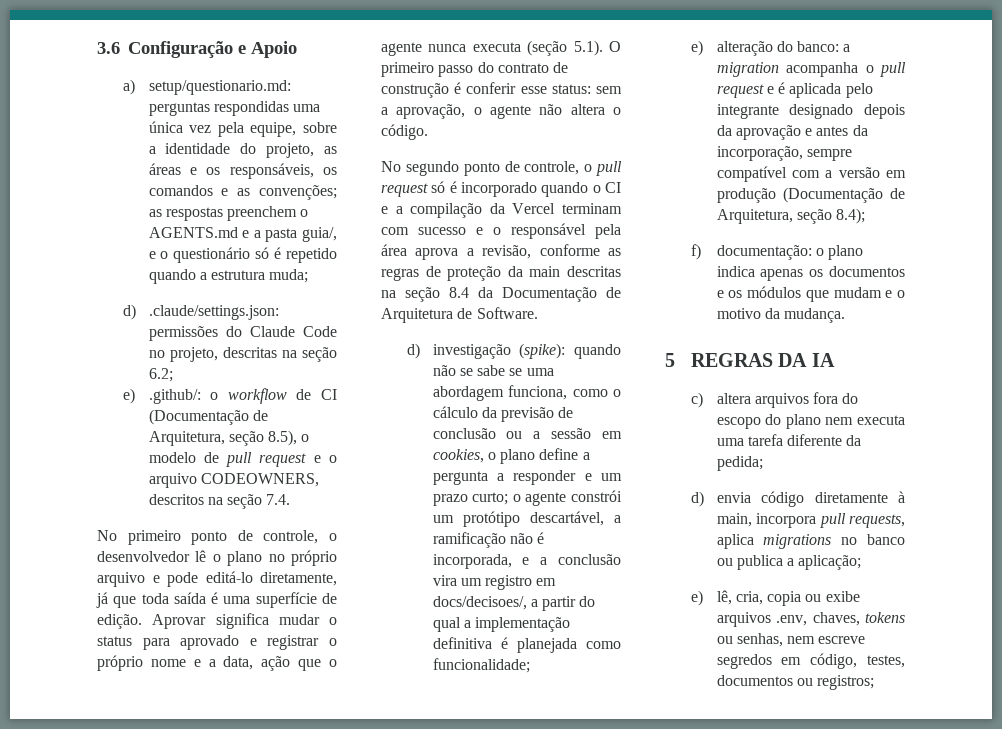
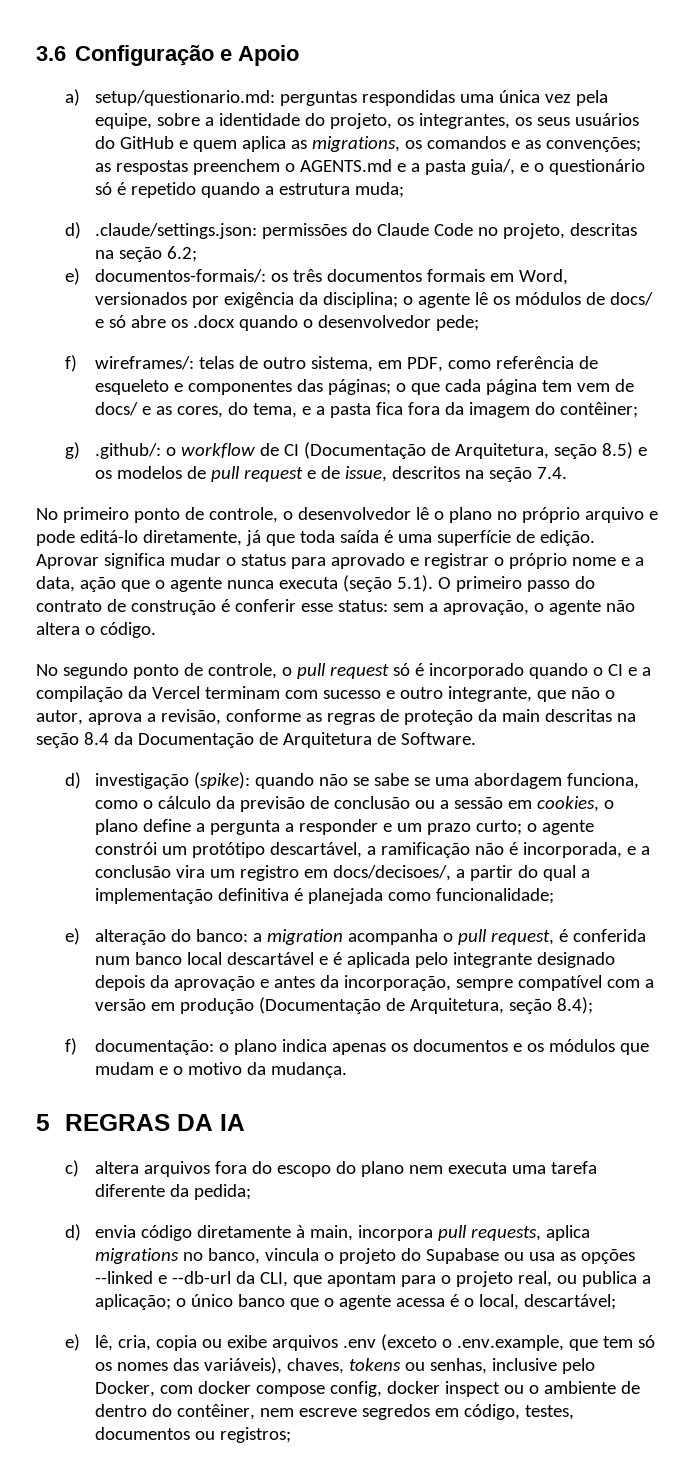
- a) setup/questionario.md: perguntas respondidas uma única vez pela equipe, sobre a identidade do projeto, as áreas e os responsáveis, os comandos e as convenções; as respostas preenchem o AGENTS.md e a pasta guia/, e o questionário só é repetido quando a estrutura muda;
+ a) setup/questionario.md: perguntas respondidas uma única vez pela equipe, sobre a identidade do projeto, os integrantes, os seus usuários do GitHub e quem aplica as migrations, os comandos e as convenções; as respostas preenchem o AGENTS.md e a pasta guia/, e o questionário só é repetido quando a estrutura muda;
- e) .github/: o workflow de CI (Documentação de Arquitetura, seção 8.5), o modelo de pull request e o arquivo CODEOWNERS, descritos na seção 7.4.
+ e) documentos-formais/: os três documentos formais em Word, versionados por exigência da disciplina; o agente lê os módulos de docs/ e só abre os .docx quando o desenvolvedor pede;
+ f) wireframes/: telas de outro sistema, em PDF, como referência de esqueleto e componentes das páginas; o que cada página tem vem de docs/ e as cores, do tema, e a pasta fica fora da imagem do contêiner;
+ g) .github/: o workflow de CI (Documentação de Arquitetura, seção 8.5) e os modelos de pull request e de issue, descritos na seção 7.4.
- No segundo ponto de controle, o pull request só é incorporado quando o CI e a compilação da Vercel terminam com sucesso e o responsável pela área aprova a revisão, conforme as regras de proteção da main descritas na seção 8.4 da Documentação de Arquitetura de Software.
+ No segundo ponto de controle, o pull request só é incorporado quando o CI e a compilação da Vercel terminam com sucesso e outro integrante, que não o autor, aprova a revisão, conforme as regras de proteção da main descritas na seção 8.4 da Documentação de Arquitetura de Software.
- e) alteração do banco: a migration acompanha o pull request e é aplicada pelo integrante designado depois da aprovação e antes da incorporação, sempre compatível com a versão em produção (Documentação de Arquitetura, seção 8.4);
+ e) alteração do banco: a migration acompanha o pull request, é conferida num banco local descartável e é aplicada pelo integrante designado depois da aprovação e antes da incorporação, sempre compatível com a versão em produção (Documentação de Arquitetura, seção 8.4);
- d) envia código diretamente à main, incorpora pull requests, aplica migrations no banco ou publica a aplicação;
+ d) envia código diretamente à main, incorpora pull requests, aplica migrations no banco, vincula o projeto do Supabase ou usa as opções --linked e --db-url da CLI, que apontam para o projeto real, ou publica a aplicação; o único banco que o agente acessa é o local, descartável;
- e) lê, cria, copia ou exibe arquivos .env, chaves, tokens ou senhas, nem escreve segredos em código, testes, documentos ou registros;
+ e) lê, cria, copia ou exibe arquivos .env (exceto o .env.example, que tem só os nomes das variáveis), chaves, tokens ou senhas, inclusive pelo Docker, com docker compose config, docker inspect ou o ambiente de dentro do contêiner, nem escreve segredos em código, testes, documentos ou registros;

